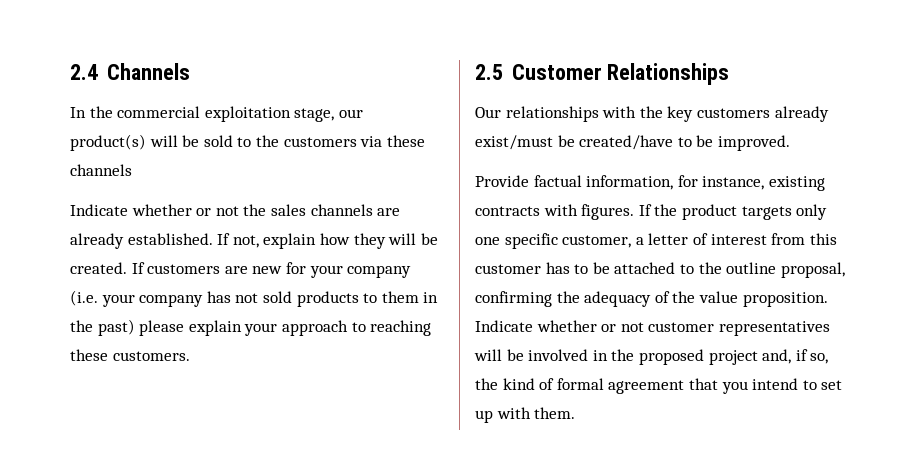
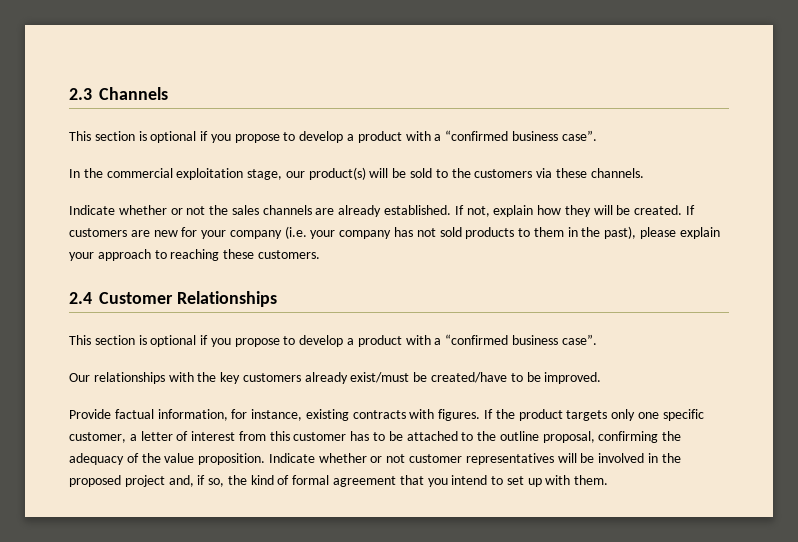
- 2.4 Channels
+ 2.3 Channels
+ This section is optional if you propose to develop a product with a “confirmed business case”.
- In the commercial exploitation stage, our product(s) will be sold to the customers via these channels
+ In the commercial exploitation stage, our product(s) will be sold to the customers via these channels.
- If customers are new for your company (i.e. your company has not sold products to them in the past) please explain your approach to reaching these customers.
+ If customers are new for your company (i.e. your company has not sold products to them in the past), please explain your approach to reaching these customers.
- 2.5 Customer Relationships
+ 2.4 Customer Relationships
+ This section is optional if you propose to develop a product with a “confirmed business case”.

